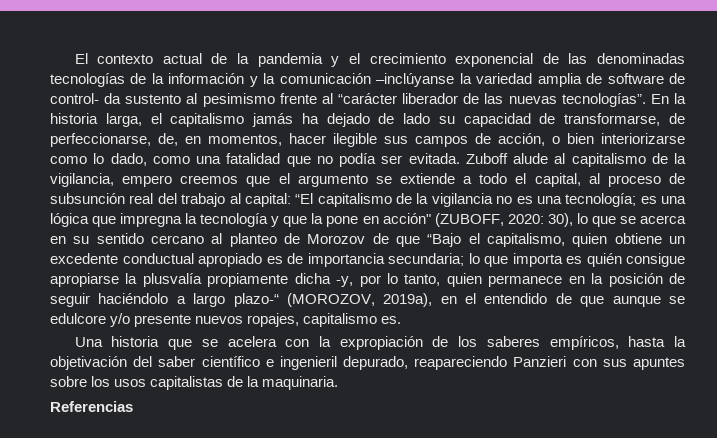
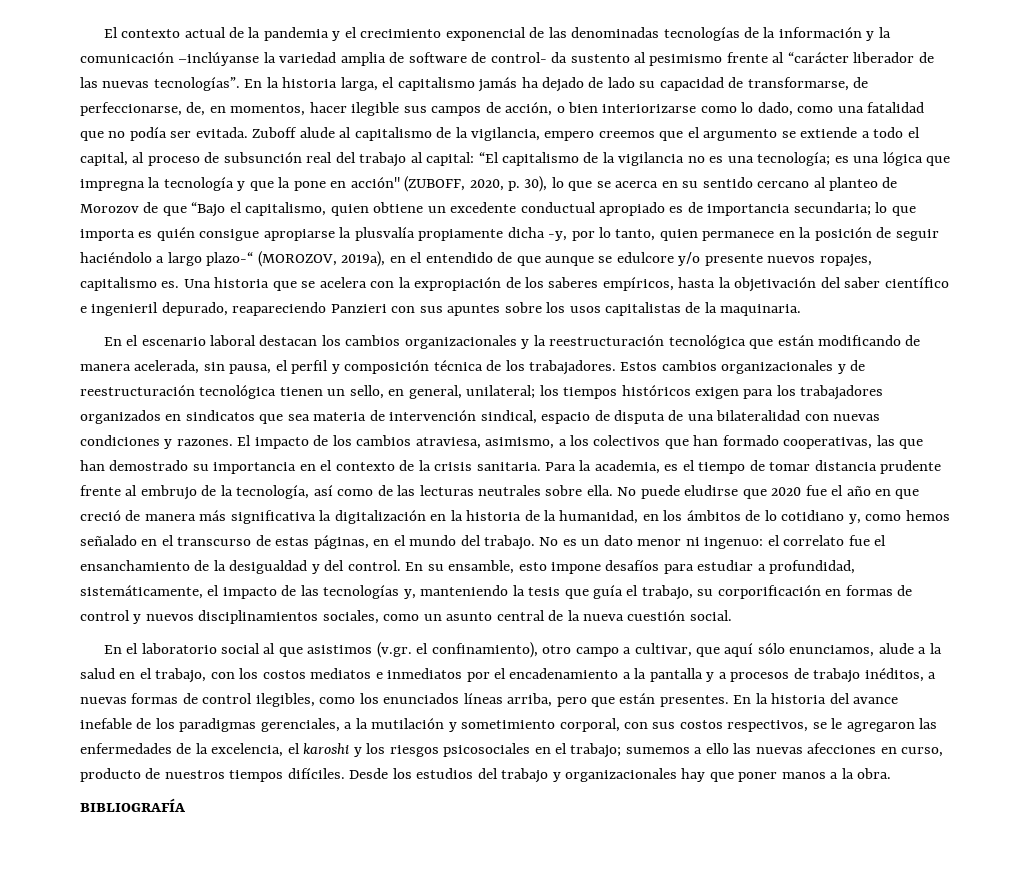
- es una lógica que impregna la tecnología y que la pone en acción" (ZUBOFF, 2020: 30), lo que se acerca en su sentido cercano al planteo de Morozov de que “Bajo el capitalismo, quien obtiene un excedente conductual apropiado es de importancia secundaria;
+ es una lógica que impregna la tecnología y que la pone en acción" (ZUBOFF, 2020, p. 30), lo que se acerca en su sentido cercano al planteo de Morozov de que “Bajo el capitalismo, quien obtiene un excedente conductual apropiado es de importancia secundaria;
- lo que importa es quién consigue apropiarse la plusvalía propiamente dicha -y, por lo tanto, quien permanece en la posición de seguir haciéndolo a largo plazo-“ (MOROZOV, 2019a), en el entendido de que aunque se edulcore y/o presente nuevos ropajes, capitalismo es.
- Una historia que se acelera con la expropiación de los saberes empíricos, hasta la objetivación del saber científico e ingenieril depurado, reapareciendo Panzieri con sus apuntes sobre los usos capitalistas de la maquinaria.
+ lo que importa es quién consigue apropiarse la plusvalía propiamente dicha -y, por lo tanto, quien permanece en la posición de seguir haciéndolo a largo plazo-“ (MOROZOV, 2019a), en el entendido de que aunque se edulcore y/o presente nuevos ropajes, capitalismo es. Una historia que se acelera con la expropiación de los saberes empíricos, hasta la objetivación del saber científico e ingenieril depurado, reapareciendo Panzieri con sus apuntes sobre los usos capitalistas de la maquinaria.
- Referencias
+ En el escenario laboral destacan los cambios organizacionales y la reestructuración tecnológica que están modificando de manera acelerada, sin pausa, el perfil y composición técnica de los trabajadores. Estos cambios organizacionales y de reestructuración tecnológica tienen un sello, en general, unilateral; los tiempos históricos exigen para los trabajadores organizados en sindicatos que sea materia de intervención sindical, espacio de disputa de una bilateralidad con nuevas condiciones y razones. El impacto de los cambios atraviesa, asimismo, a los colectivos que han formado cooperativas, las que han demostrado su importancia en el contexto de la crisis sanitaria. Para la academia, es el tiempo de tomar distancia prudente frente al embrujo de la tecnología, así como de las lecturas neutrales sobre ella. No puede eludirse que 2020 fue el año en que creció de manera más significativa la digitalización en la historia de la humanidad, en los ámbitos de lo cotidiano y, como hemos señalado en el transcurso de estas páginas, en el mundo del trabajo. No es un dato menor ni ingenuo: el correlato fue el ensanchamiento de la desigualdad y del control. En su ensamble, esto impone desafíos para estudiar a profundidad, sistemáticamente, el impacto de las tecnologías y, manteniendo la tesis que guía el trabajo, su corporificación en formas de control y nuevos disciplinamientos sociales, como un asunto central de la nueva cuestión social.
+ En el laboratorio social al que asistimos (v.gr. el confinamiento), otro campo a cultivar, que aquí sólo enunciamos, alude a la salud en el trabajo, con los costos mediatos e inmediatos por el encadenamiento a la pantalla y a procesos de trabajo inéditos, a nuevas formas de control ilegibles, como los enunciados líneas arriba, pero que están presentes. En la historia del avance inefable de los paradigmas gerenciales, a la mutilación y sometimiento corporal, con sus costos respectivos, se le agregaron las enfermedades de la excelencia, el karoshi y los riesgos psicosociales en el trabajo; sumemos a ello las nuevas afecciones en curso, producto de nuestros tiempos difíciles. Desde los estudios del trabajo y organizacionales hay que poner manos a la obra.
+ BIBLIOGRAFÍA

